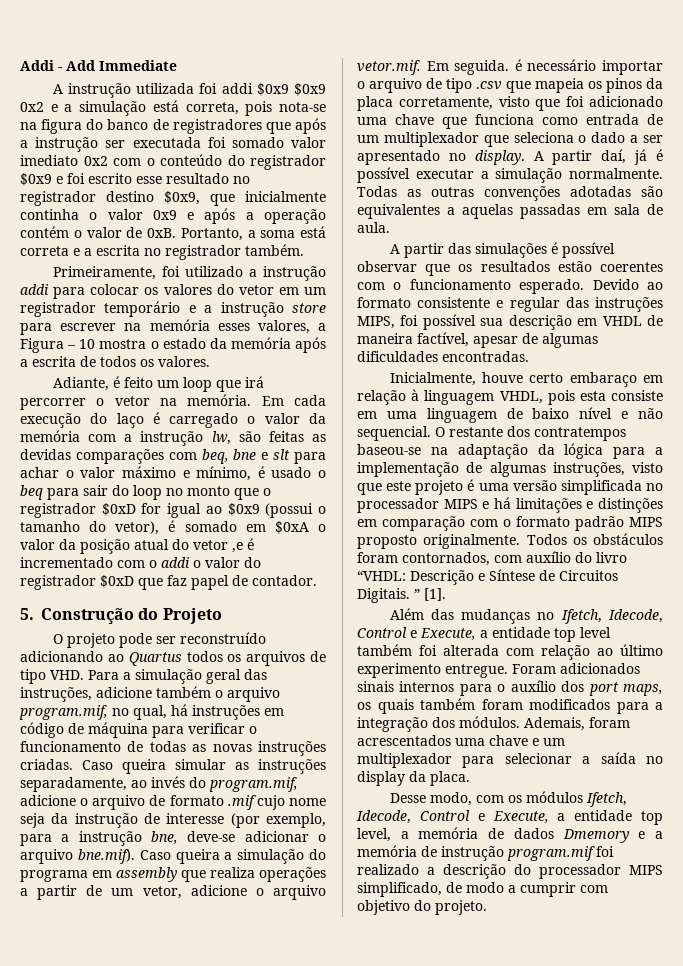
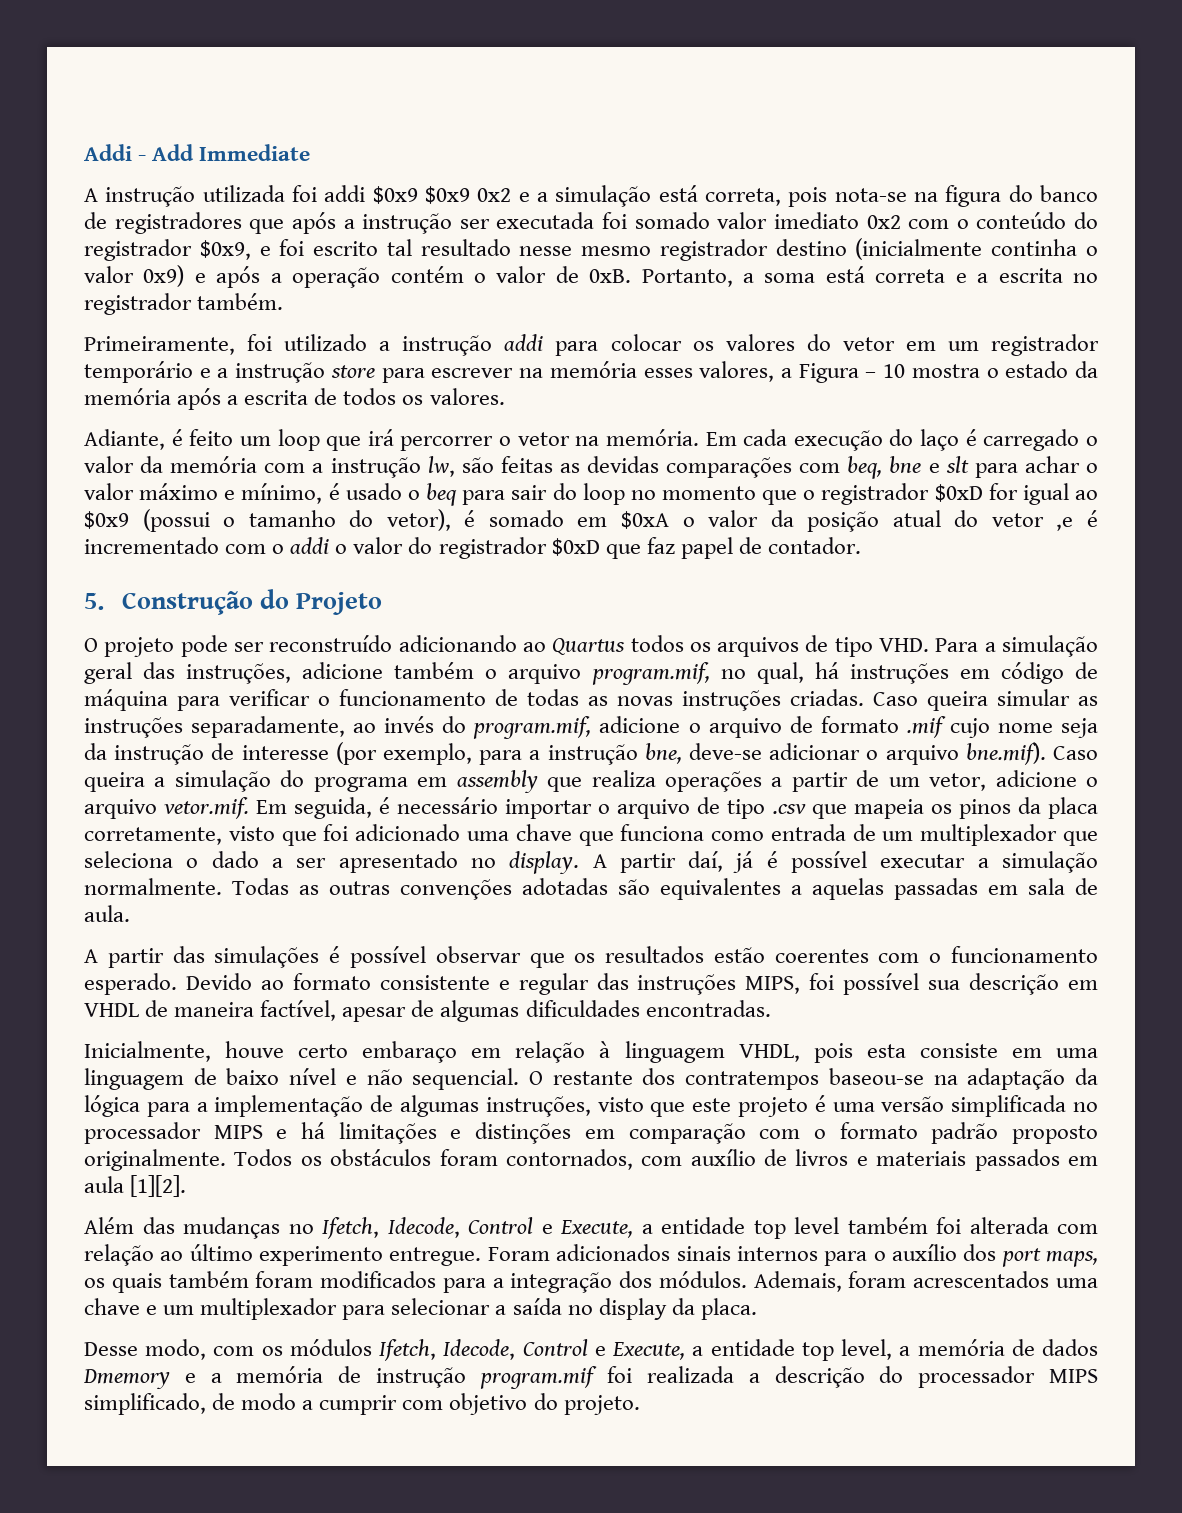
- A instrução utilizada foi addi $0x9 $0x9 0x2 e a simulação está correta, pois nota-se na figura do banco de registradores que após a instrução ser executada foi somado valor imediato 0x2 com o conteúdo do registrador $0x9 e foi escrito esse resultado no registrador destino $0x9, que inicialmente continha o valor 0x9 e após a operação contém o valor de 0xB.
+ A instrução utilizada foi addi $0x9 $0x9 0x2 e a simulação está correta, pois nota-se na figura do banco de registradores que após a instrução ser executada foi somado valor imediato 0x2 com o conteúdo do registrador $0x9, e foi escrito tal resultado nesse mesmo registrador destino (inicialmente continha o valor 0x9) e após a operação contém o valor de 0xB.
- Em cada execução do laço é carregado o valor da memória com a instrução lw, são feitas as devidas comparações com beq, bne e slt para achar o valor máximo e mínimo, é usado o beq para sair do loop no monto que o registrador $0xD for igual ao $0x9 (possui o tamanho do vetor), é somado em $0xA o valor da posição atual do vetor ,e é incrementado com o addi o valor do registrador $0xD que faz papel de contador.
+ Em cada execução do laço é carregado o valor da memória com a instrução lw, são feitas as devidas comparações com beq, bne e slt para achar o valor máximo e mínimo, é usado o beq para sair do loop no momento que o registrador $0xD for igual ao $0x9 (possui o tamanho do vetor), é somado em $0xA o valor da posição atual do vetor ,e é incrementado com o addi o valor do registrador $0xD que faz papel de contador.
- Caso queira simular as instruções separadamente, ao invés do program.mif, adicione o arquivo de formato .mif cujo nome seja da instrução de interesse (por exemplo, para a instrução bne, deve-se adicionar o arquivo bne.mif). Caso queira a simulação do programa em assembly que realiza operações a partir de um vetor, adicione o arquivo vetor.mif. Em seguida. é necessário importar o arquivo de tipo .csv que mapeia os pinos da placa corretamente, visto que foi adicionado uma chave que funciona como entrada de um multiplexador que seleciona o dado a ser apresentado no display.
+ Caso queira simular as instruções separadamente, ao invés do program.mif, adicione o arquivo de formato .mif cujo nome seja da instrução de interesse (por exemplo, para a instrução bne, deve-se adicionar o arquivo bne.mif). Caso queira a simulação do programa em assembly que realiza operações a partir de um vetor, adicione o arquivo vetor.mif. Em seguida, é necessário importar o arquivo de tipo .csv que mapeia os pinos da placa corretamente, visto que foi adicionado uma chave que funciona como entrada de um multiplexador que seleciona o dado a ser apresentado no display.
- O restante dos contratempos baseou-se na adaptação da lógica para a implementação de algumas instruções, visto que este projeto é uma versão simplificada no processador MIPS e há limitações e distinções em comparação com o formato padrão MIPS proposto originalmente.
+ O restante dos contratempos baseou-se na adaptação da lógica para a implementação de algumas instruções, visto que este projeto é uma versão simplificada no processador MIPS e há limitações e distinções em comparação com o formato padrão proposto originalmente.
- Todos os obstáculos foram contornados, com auxílio do livro “VHDL: Descrição e Síntese de Circuitos Digitais. ” [1].
+ Todos os obstáculos foram contornados, com auxílio de livros e materiais passados em aula [1][2].
- Desse modo, com os módulos Ifetch, Idecode, Control e Execute, a entidade top level, a memória de dados Dmemory e a memória de instrução program.mif foi realizado a descrição do processador MIPS simplificado, de modo a cumprir com objetivo do projeto.
+ Desse modo, com os módulos Ifetch, Idecode, Control e Execute, a entidade top level, a memória de dados Dmemory e a memória de instrução program.mif foi realizada a descrição do processador MIPS simplificado, de modo a cumprir com objetivo do projeto.

